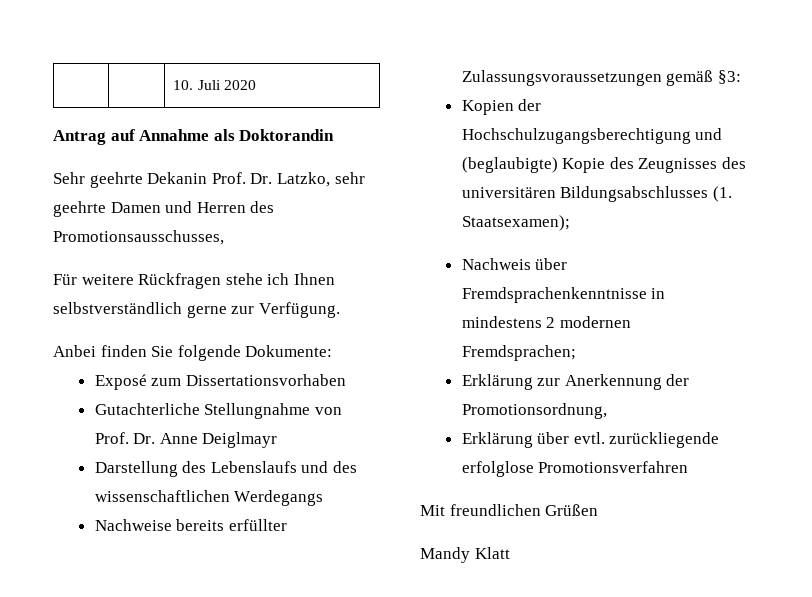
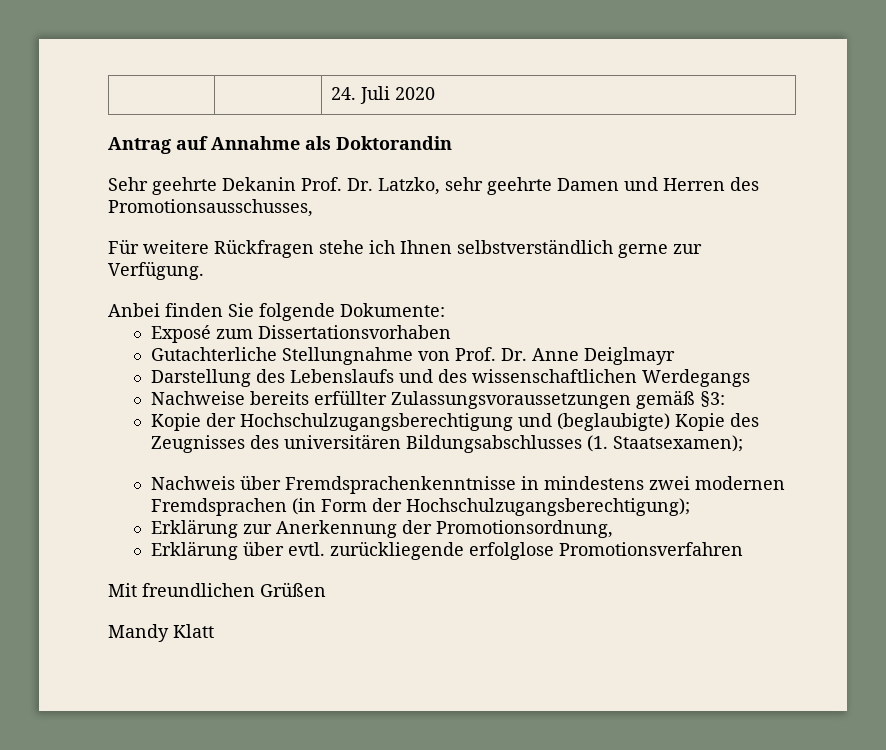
- | | 10. Juli 2020
+ | | 24. Juli 2020
- Kopien der Hochschulzugangsberechtigung und (beglaubigte) Kopie des Zeugnisses des universitären Bildungsabschlusses (1. Staatsexamen);
+ Kopie der Hochschulzugangsberechtigung und (beglaubigte) Kopie des Zeugnisses des universitären Bildungsabschlusses (1. Staatsexamen);
- Nachweis über Fremdsprachenkenntnisse in mindestens 2 modernen Fremdsprachen;
+ Nachweis über Fremdsprachenkenntnisse in mindestens zwei modernen Fremdsprachen (in Form der Hochschulzugangsberechtigung);

